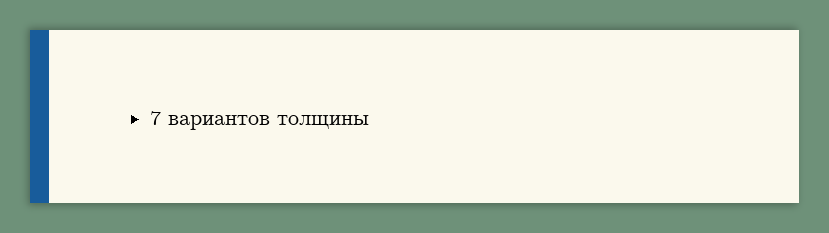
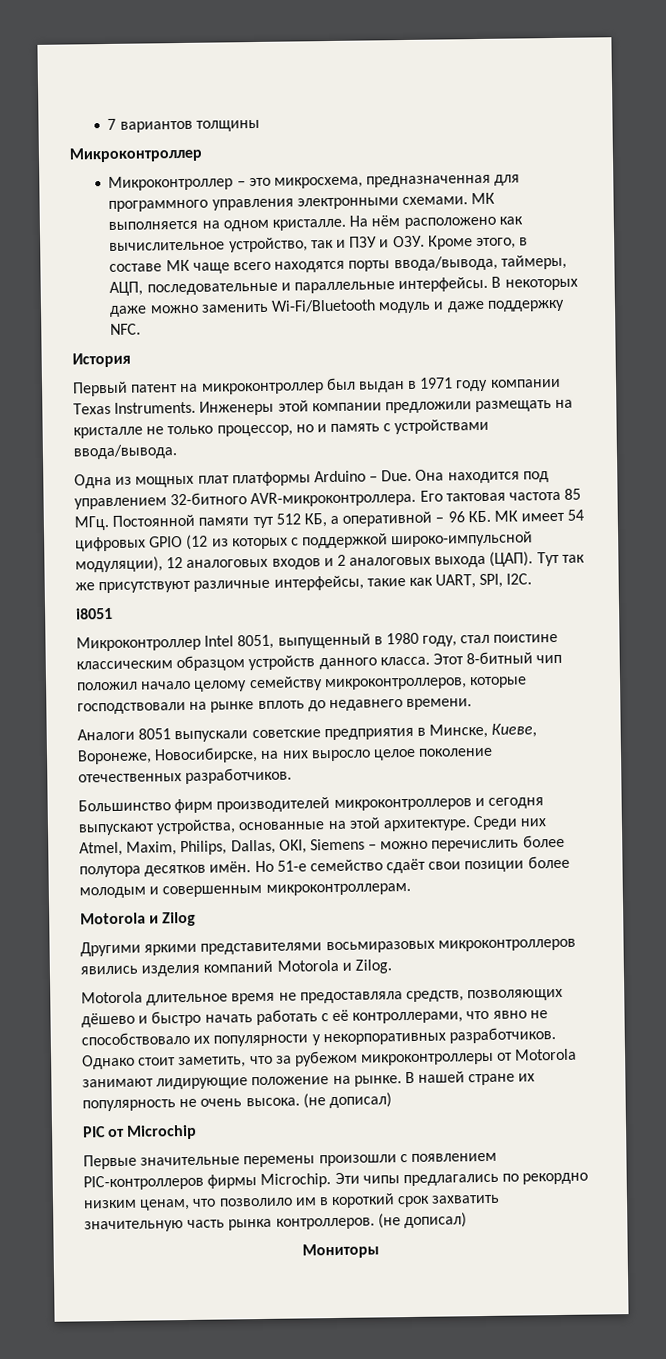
  7 вариантов толщины
+ Микроконтроллер
+ Микроконтроллер – это микросхема, предназначенная для программного управления электронными схемами. МК выполняется на одном кристалле. На нём расположено как вычислительное устройство, так и ПЗУ и ОЗУ. Кроме этого, в составе МК чаще всего находятся порты ввода/вывода, таймеры, АЦП, последовательные и параллельные интерфейсы. В некоторых даже можно заменить Wi-Fi/Bluetooth модуль и даже поддержку NFC.
+ История
+ Первый патент на микроконтроллер был выдан в 1971 году компании Texas Instruments. Инженеры этой компании предложили размещать на кристалле не только процессор, но и память с устройствами ввода/вывода.
+ Одна из мощных плат платформы Arduino – Due. Она находится под управлением 32-битного AVR-микроконтроллера. Его тактовая частота 85 МГц. Постоянной памяти тут 512 КБ, а оперативной – 96 КБ. МК имеет 54 цифровых GPIO (12 из которых с поддержкой широко-импульсной модуляции), 12 аналоговых входов и 2 аналоговых выхода (ЦАП). Тут так же присутствуют различные интерфейсы, такие как UART, SPI, I2C.
+ i8051
+ Микроконтроллер Intel 8051, выпущенный в 1980 году, стал поистине классическим образцом устройств данного класса. Этот 8-битный чип положил начало целому семейству микроконтроллеров, которые господствовали на рынке вплоть до недавнего времени.
+ Аналоги 8051 выпускали советские предприятия в Минске, Киеве, Воронеже, Новосибирске, на них выросло целое поколение отечественных разработчиков.
+ Большинство фирм производителей микроконтроллеров и сегодня выпускают устройства, основанные на этой архитектуре. Среди них Atmel, Maxim, Philips, Dallas, OKI, Siemens – можно перечислить более полутора десятков имён. Но 51-е семейство сдаёт свои позиции более молодым и совершенным микроконтроллерам.
+ Motorola и Zilog
+ Другими яркими представителями восьмиразовых микроконтроллеров явились изделия компаний Motorola и Zilog.
+ Motorola длительное время не предоставляла средств, позволяющих дёшево и быстро начать работать с её контроллерами, что явно не способствовало их популярности у некорпоративных разработчиков. Однако стоит заметить, что за рубежом микроконтроллеры от Motorola занимают лидирующие положение на рынке. В нашей стране их популярность не очень высока. (не дописал)
+ PIC от Microchip
+ Первые значительные перемены произошли с появлением PIC-контроллеров фирмы Microchip. Эти чипы предлагались по рекордно низким ценам, что позволило им в короткий срок захватить значительную часть рынка контроллеров. (не дописал)
+ Мониторы

